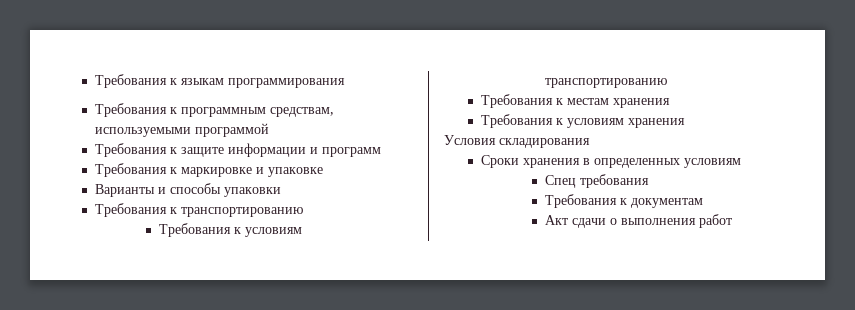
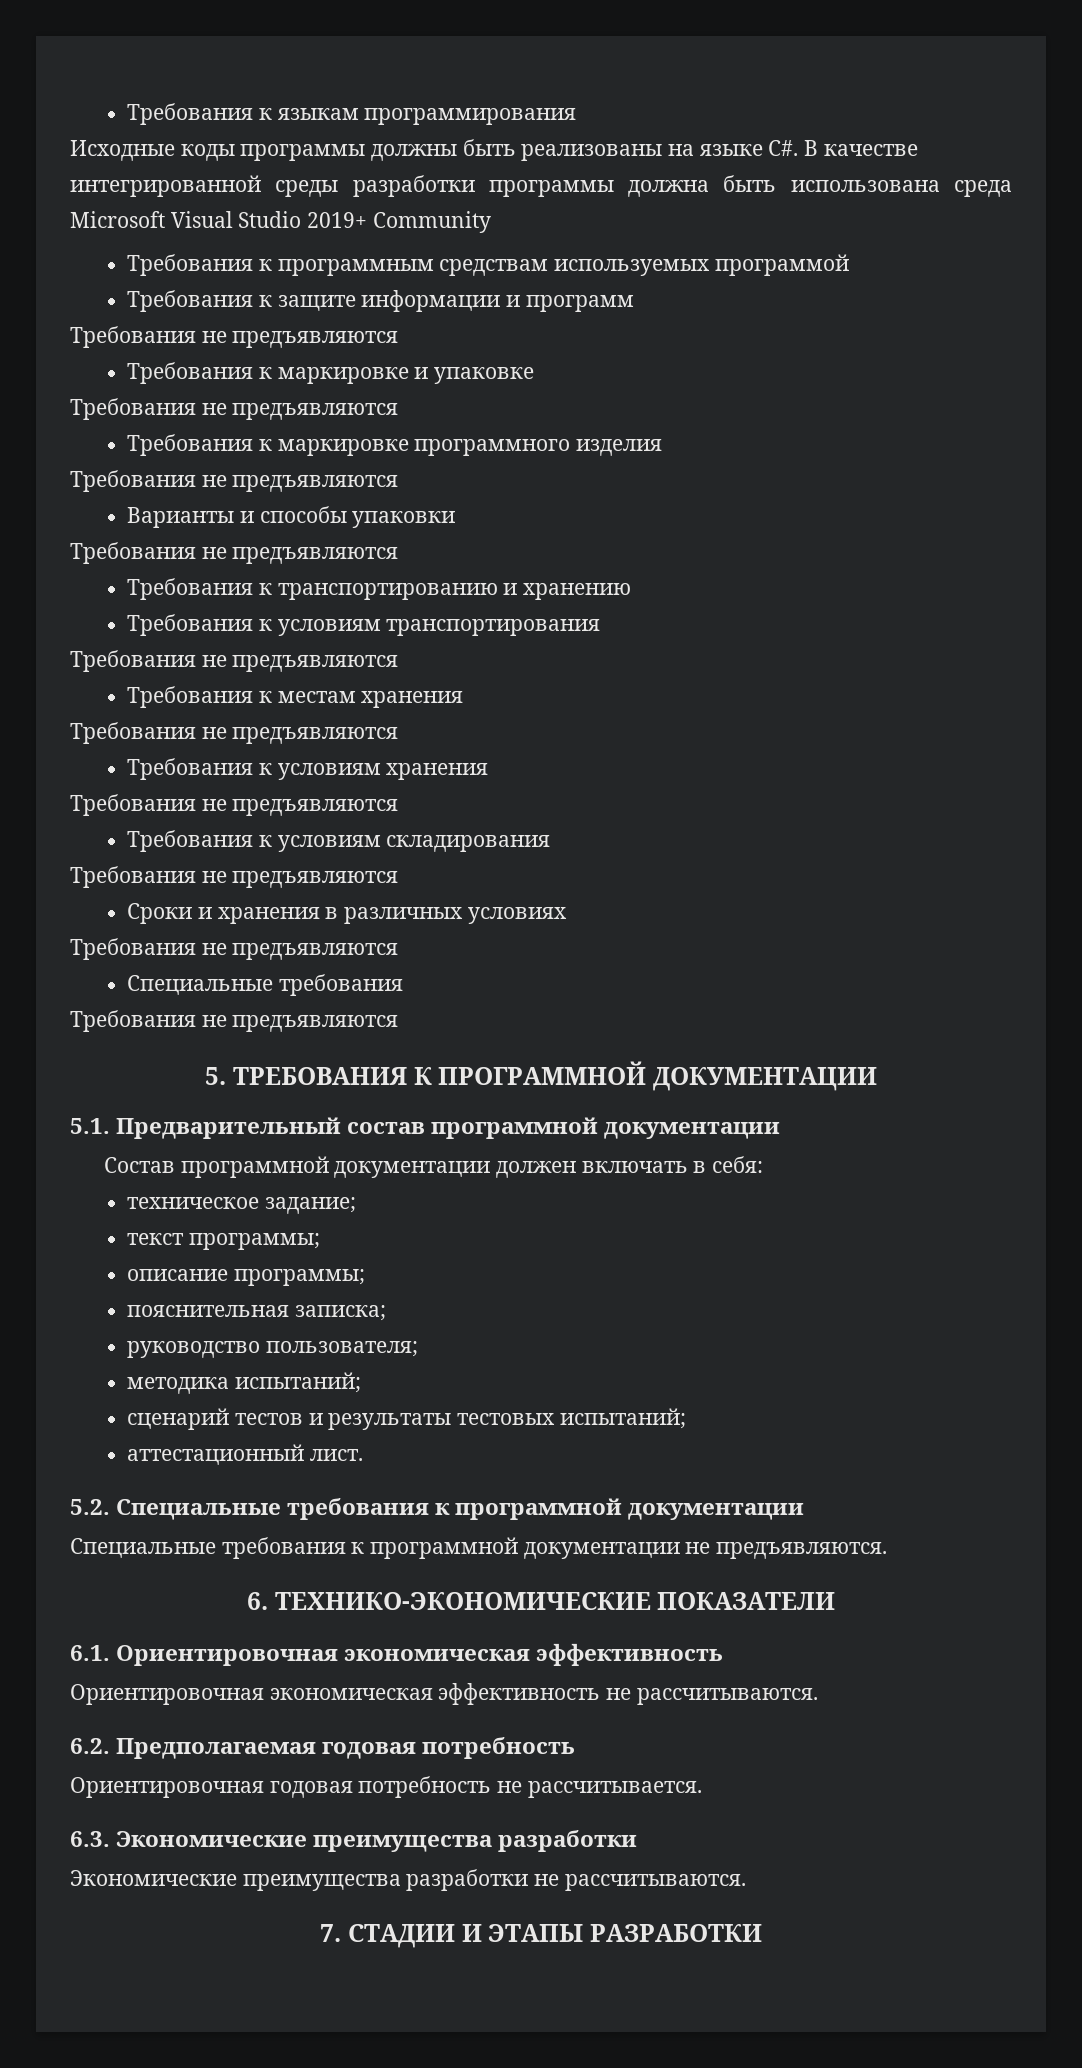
+ Исходные коды программы должны быть реализованы на языке С#. В качестве интегрированной среды разработки программы должна быть использована среда Microsoft Visual Studio 2019+ Community
- Требования к программным средствам, используемыми программой
+ Требования к программным средствам используемых программой
  Требования к защите информации и программ
+ Требования не предъявляются
  Требования к маркировке и упаковке
+ Требования не предъявляются
+ Требования к маркировке программного изделия
+ Требования не предъявляются
  Варианты и способы упаковки
+ Требования не предъявляются
- Требования к транспортированию
- Требования к условиям транспортированию
+ Требования к транспортированию и хранению
+ Требования к условиям транспортирования
+ Требования не предъявляются
  Требования к местам хранения
+ Требования не предъявляются
  Требования к условиям хранения
- Условия складирования
+ Требования не предъявляются
+ Требования к условиям складирования
+ Требования не предъявляются
- Сроки хранения в определенных условиям
- Спец требования
- Требования к документам
- Акт сдачи о выполнения работ
+ Сроки и хранения в различных условиях
+ Требования не предъявляются
+ Специальные требования
+ Требования не предъявляются
+ 5. ТРЕБОВАНИЯ К ПРОГРАММНОЙ ДОКУМЕНТАЦИИ
+ 5.1. Предварительный состав программной документации
+ Состав программной документации должен включать в себя:
+ техническое задание;
+ текст программы;
+ описание программы;
+ пояснительная записка;
+ руководство пользователя;
+ методика испытаний;
+ сценарий тестов и результаты тестовых испытаний;
+ аттестационный лист.
+ 5.2. Специальные требования к программной документации
+ Специальные требования к программной документации не предъявляются.
+ 6. ТЕХНИКО-ЭКОНОМИЧЕСКИЕ ПОКАЗАТЕЛИ
+ 6.1. Ориентировочная экономическая эффективность
+ Ориентировочная экономическая эффективность не рассчитываются.
+ 6.2. Предполагаемая годовая потребность
+ Ориентировочная годовая потребность не рассчитывается.
+ 6.3. Экономические преимущества разработки
+ Экономические преимущества разработки не рассчитываются.
+ 7. СТАДИИ И ЭТАПЫ РАЗРАБОТКИ

